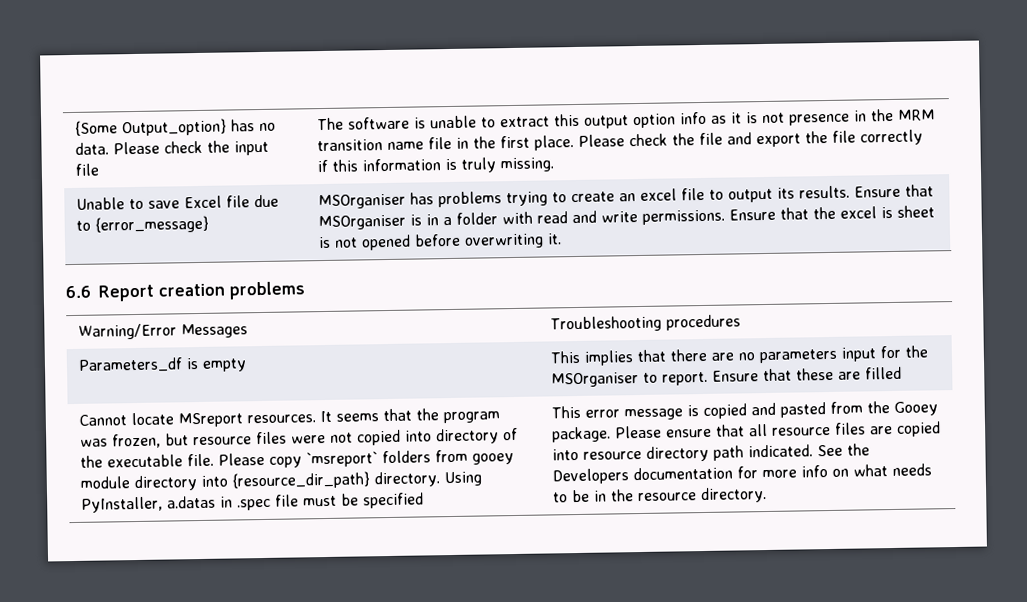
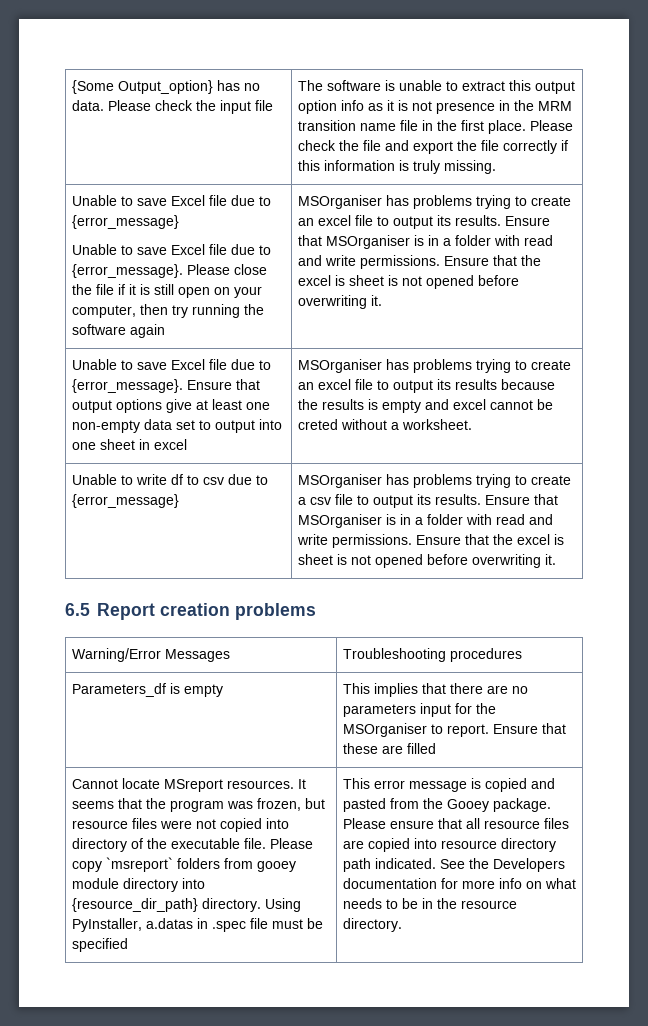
+ Unable to save Excel file due to {error_message}. Please close the file if it is still open on your computer, then try running the software again
- 6.6 Report creation problems
+ Unable to save Excel file due to {error_message}. Ensure that output options give at least one non-empty data set to output into one sheet in excel | MSOrganiser has problems trying to create an excel file to output its results because the results is empty and excel cannot be creted without a worksheet.
+ Unable to write df to csv due to {error_message} | MSOrganiser has problems trying to create a csv file to output its results. Ensure that MSOrganiser is in a folder with read and write permissions. Ensure that the excel is sheet is not opened before overwriting it.
+ 6.5 Report creation problems

